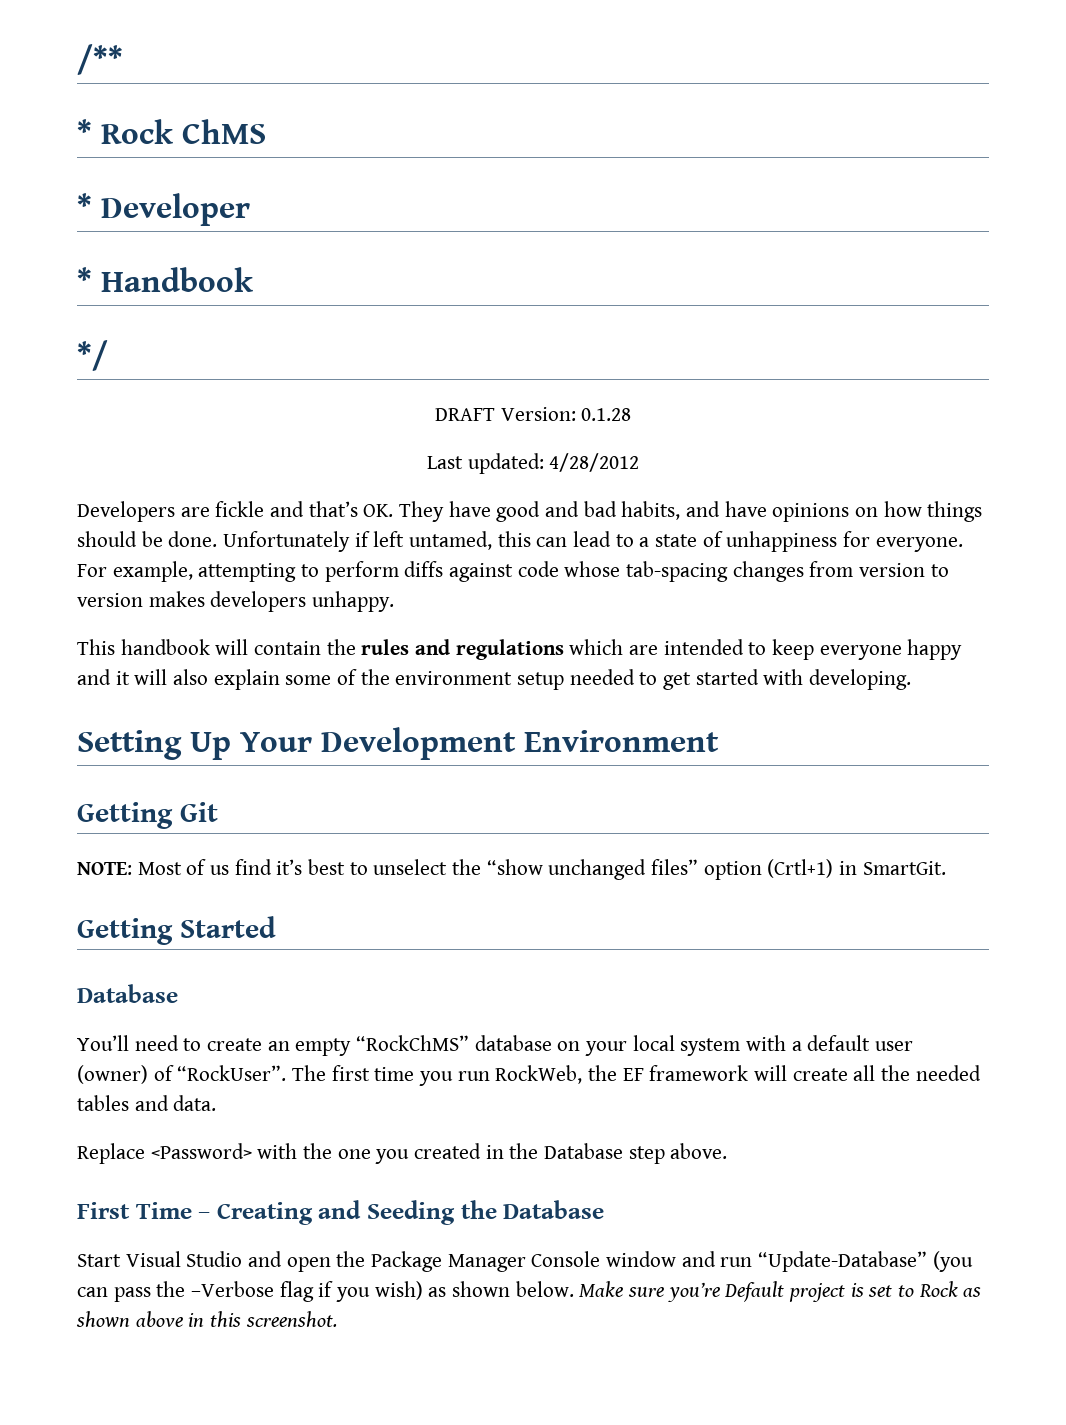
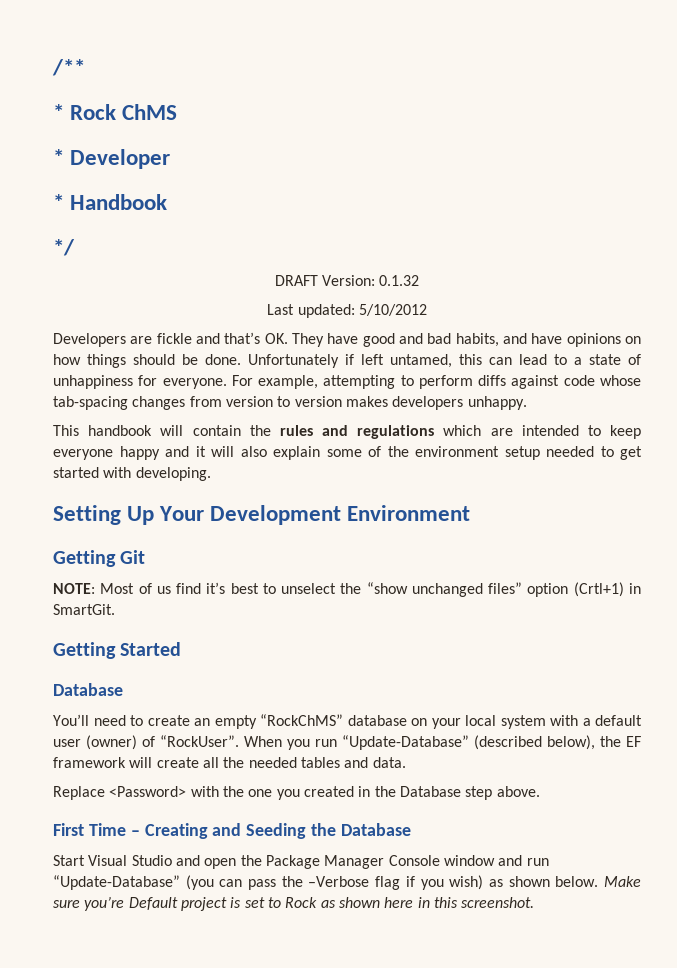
- DRAFT Version: 0.1.28
+ DRAFT Version: 0.1.32
- Last updated: 4/28/2012
+ Last updated: 5/10/2012
- The first time you run RockWeb, the EF framework will create all the needed tables and data.
+ When you run “Update-Database” (described below), the EF framework will create all the needed tables and data.
- Make sure you’re Default project is set to Rock as shown above in this screenshot.
+ Make sure you’re Default project is set to Rock as shown here in this screenshot.

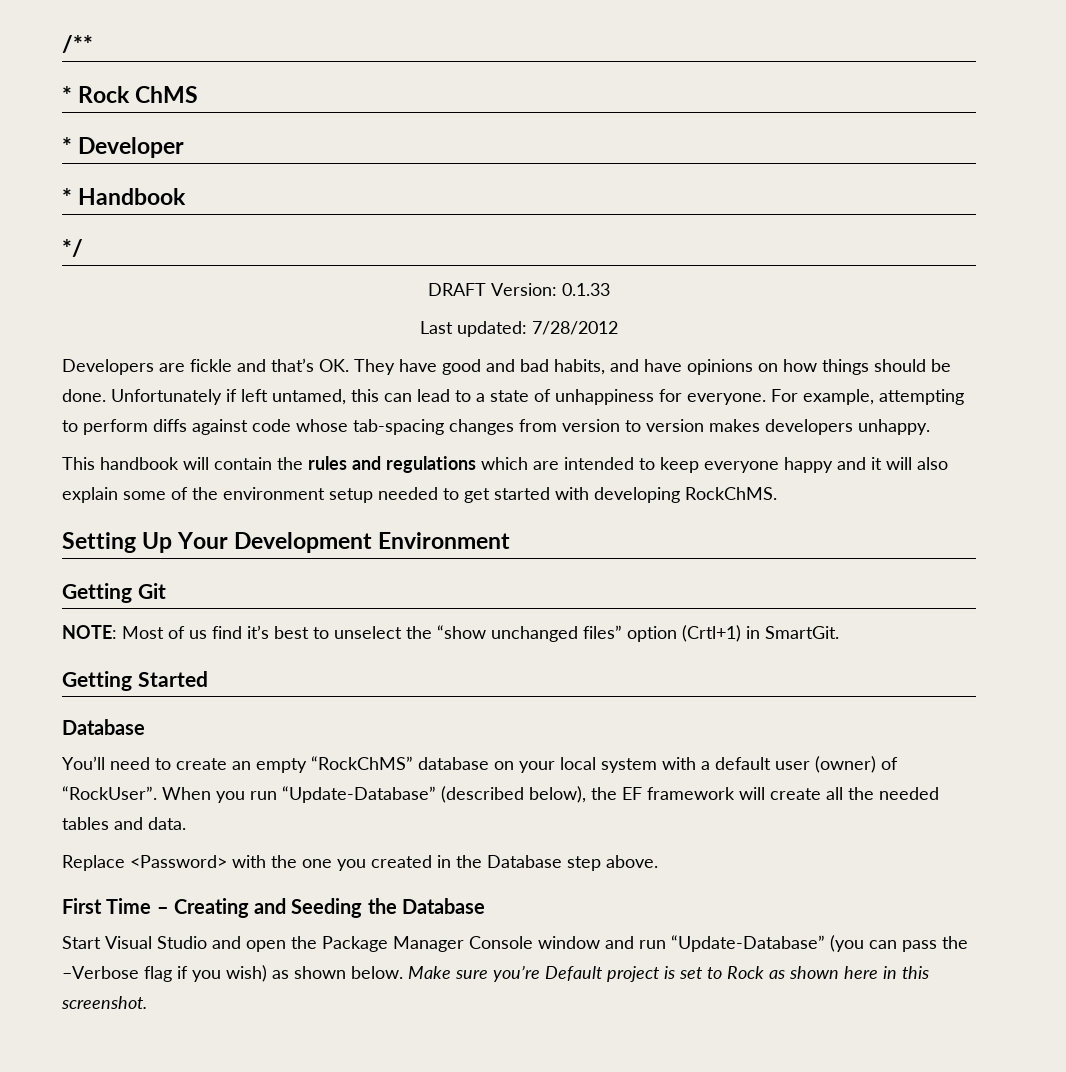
- DRAFT Version: 0.1.32
+ DRAFT Version: 0.1.33
- Last updated: 5/10/2012
+ Last updated: 7/28/2012
- This handbook will contain the rules and regulations which are intended to keep everyone happy and it will also explain some of the environment setup needed to get started with developing.
+ This handbook will contain the rules and regulations which are intended to keep everyone happy and it will also explain some of the environment setup needed to get started with developing RockChMS.

